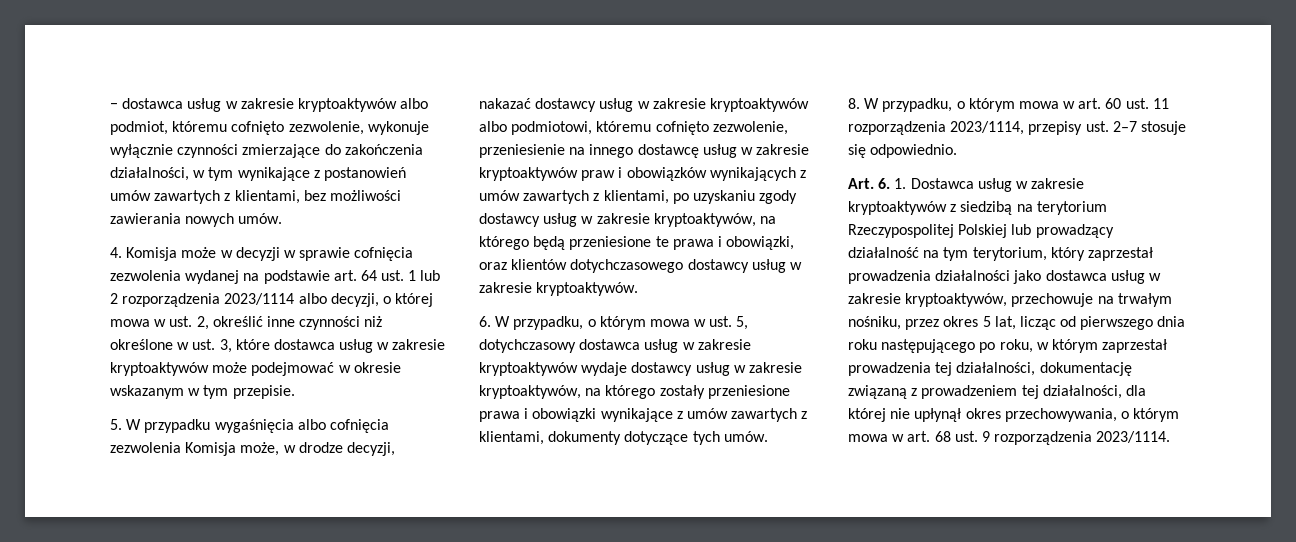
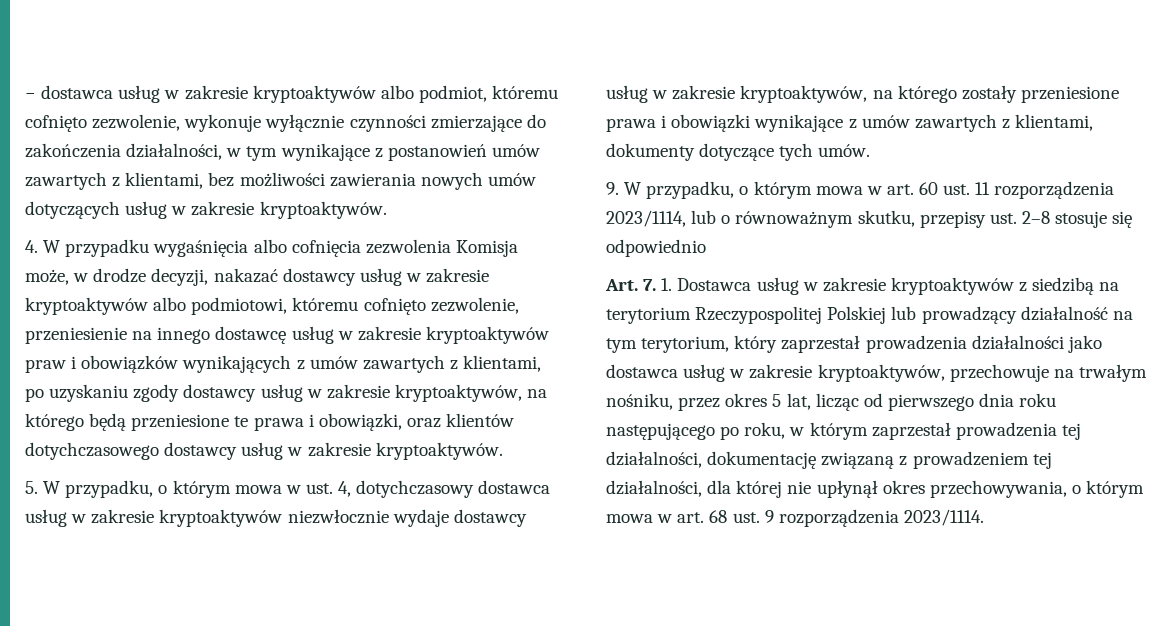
- − dostawca usług w zakresie kryptoaktywów albo podmiot, któremu cofnięto zezwolenie, wykonuje wyłącznie czynności zmierzające do zakończenia działalności, w tym wynikające z postanowień umów zawartych z klientami, bez możliwości zawierania nowych umów.
- 4. Komisja może w decyzji w sprawie cofnięcia zezwolenia wydanej na podstawie art. 64 ust. 1 lub 2 rozporządzenia 2023/1114 albo decyzji, o której mowa w ust. 2, określić inne czynności niż określone w ust. 3, które dostawca usług w zakresie kryptoaktywów może podejmować w okresie wskazanym w tym przepisie.
- 5. W przypadku wygaśnięcia albo cofnięcia zezwolenia Komisja może, w drodze decyzji, nakazać dostawcy usług w zakresie kryptoaktywów albo podmiotowi, któremu cofnięto zezwolenie, przeniesienie na innego dostawcę usług w zakresie kryptoaktywów praw i obowiązków wynikających z umów zawartych z klientami, po uzyskaniu zgody dostawcy usług w zakresie kryptoaktywów, na którego będą przeniesione te prawa i obowiązki, oraz klientów dotychczasowego dostawcy usług w zakresie kryptoaktywów.
+ − dostawca usług w zakresie kryptoaktywów albo podmiot, któremu cofnięto zezwolenie, wykonuje wyłącznie czynności zmierzające do zakończenia działalności, w tym wynikające z postanowień umów zawartych z klientami, bez możliwości zawierania nowych umów dotyczących usług w zakresie kryptoaktywów.
+ 4. W przypadku wygaśnięcia albo cofnięcia zezwolenia Komisja może, w drodze decyzji, nakazać dostawcy usług w zakresie kryptoaktywów albo podmiotowi, któremu cofnięto zezwolenie, przeniesienie na innego dostawcę usług w zakresie kryptoaktywów praw i obowiązków wynikających z umów zawartych z klientami, po uzyskaniu zgody dostawcy usług w zakresie kryptoaktywów, na którego będą przeniesione te prawa i obowiązki, oraz klientów dotychczasowego dostawcy usług w zakresie kryptoaktywów.
- 6. W przypadku, o którym mowa w ust. 5, dotychczasowy dostawca usług w zakresie kryptoaktywów wydaje dostawcy usług w zakresie kryptoaktywów, na którego zostały przeniesione prawa i obowiązki wynikające z umów zawartych z klientami, dokumenty dotyczące tych umów.
+ 5. W przypadku, o którym mowa w ust. 4, dotychczasowy dostawca usług w zakresie kryptoaktywów niezwłocznie wydaje dostawcy usług w zakresie kryptoaktywów, na którego zostały przeniesione prawa i obowiązki wynikające z umów zawartych z klientami, dokumenty dotyczące tych umów.
- 8. W przypadku, o którym mowa w art. 60 ust. 11 rozporządzenia 2023/1114, przepisy ust. 2–7 stosuje się odpowiednio.
+ 9. W przypadku, o którym mowa w art. 60 ust. 11 rozporządzenia 2023/1114, lub o równoważnym skutku, przepisy ust. 2–8 stosuje się odpowiednio
- Art. 6. 1. Dostawca usług w zakresie kryptoaktywów z siedzibą na terytorium Rzeczypospolitej Polskiej lub prowadzący działalność na tym terytorium, który zaprzestał prowadzenia działalności jako dostawca usług w zakresie kryptoaktywów, przechowuje na trwałym nośniku, przez okres 5 lat, licząc od pierwszego dnia roku następującego po roku, w którym zaprzestał prowadzenia tej działalności, dokumentację związaną z prowadzeniem tej działalności, dla której nie upłynął okres przechowywania, o którym mowa w art. 68 ust. 9 rozporządzenia 2023/1114.
+ Art. 7. 1. Dostawca usług w zakresie kryptoaktywów z siedzibą na terytorium Rzeczypospolitej Polskiej lub prowadzący działalność na tym terytorium, który zaprzestał prowadzenia działalności jako dostawca usług w zakresie kryptoaktywów, przechowuje na trwałym nośniku, przez okres 5 lat, licząc od pierwszego dnia roku następującego po roku, w którym zaprzestał prowadzenia tej działalności, dokumentację związaną z prowadzeniem tej działalności, dla której nie upłynął okres przechowywania, o którym mowa w art. 68 ust. 9 rozporządzenia 2023/1114.

